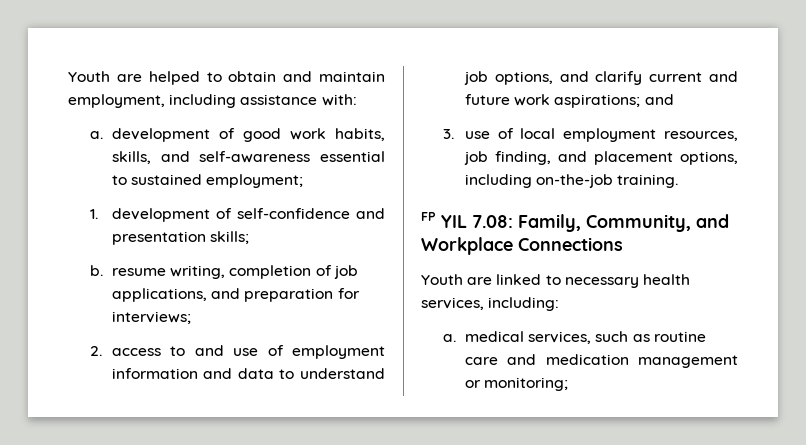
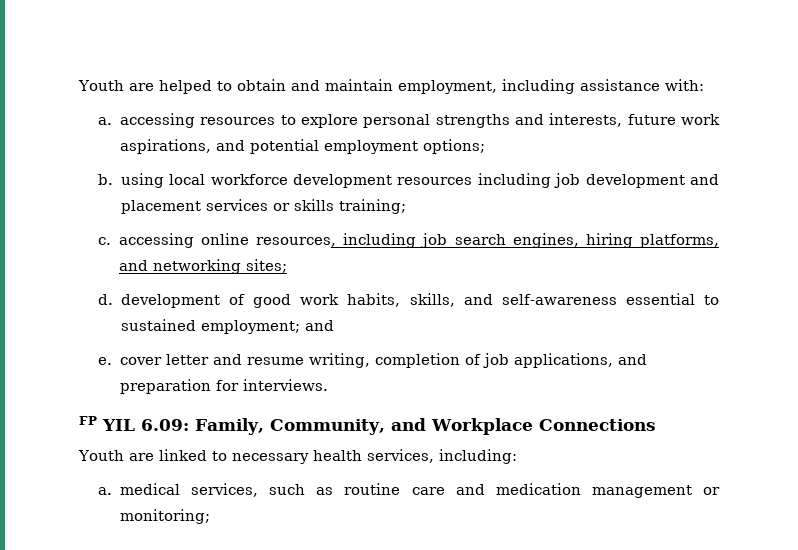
- a. development of good work habits, skills, and self-awareness essential to sustained employment;
- 1. development of self-confidence and presentation skills;
- b. resume writing, completion of job applications, and preparation for interviews;
- 2. access to and use of employment information and data to understand job options, and clarify current and future work aspirations; and
- 3. use of local employment resources, job finding, and placement options, including on-the-job training.
+ a. accessing resources to explore personal strengths and interests, future work aspirations, and potential employment options;
+ b. using local workforce development resources including job development and placement services or skills training;
+ c. accessing online resources, including job search engines, hiring platforms, and networking sites;
+ d. development of good work habits, skills, and self-awareness essential to sustained employment; and
+ e. cover letter and resume writing, completion of job applications, and preparation for interviews.
- FP YIL 7.08: Family, Community, and Workplace Connections
+ FP YIL 6.09: Family, Community, and Workplace Connections

